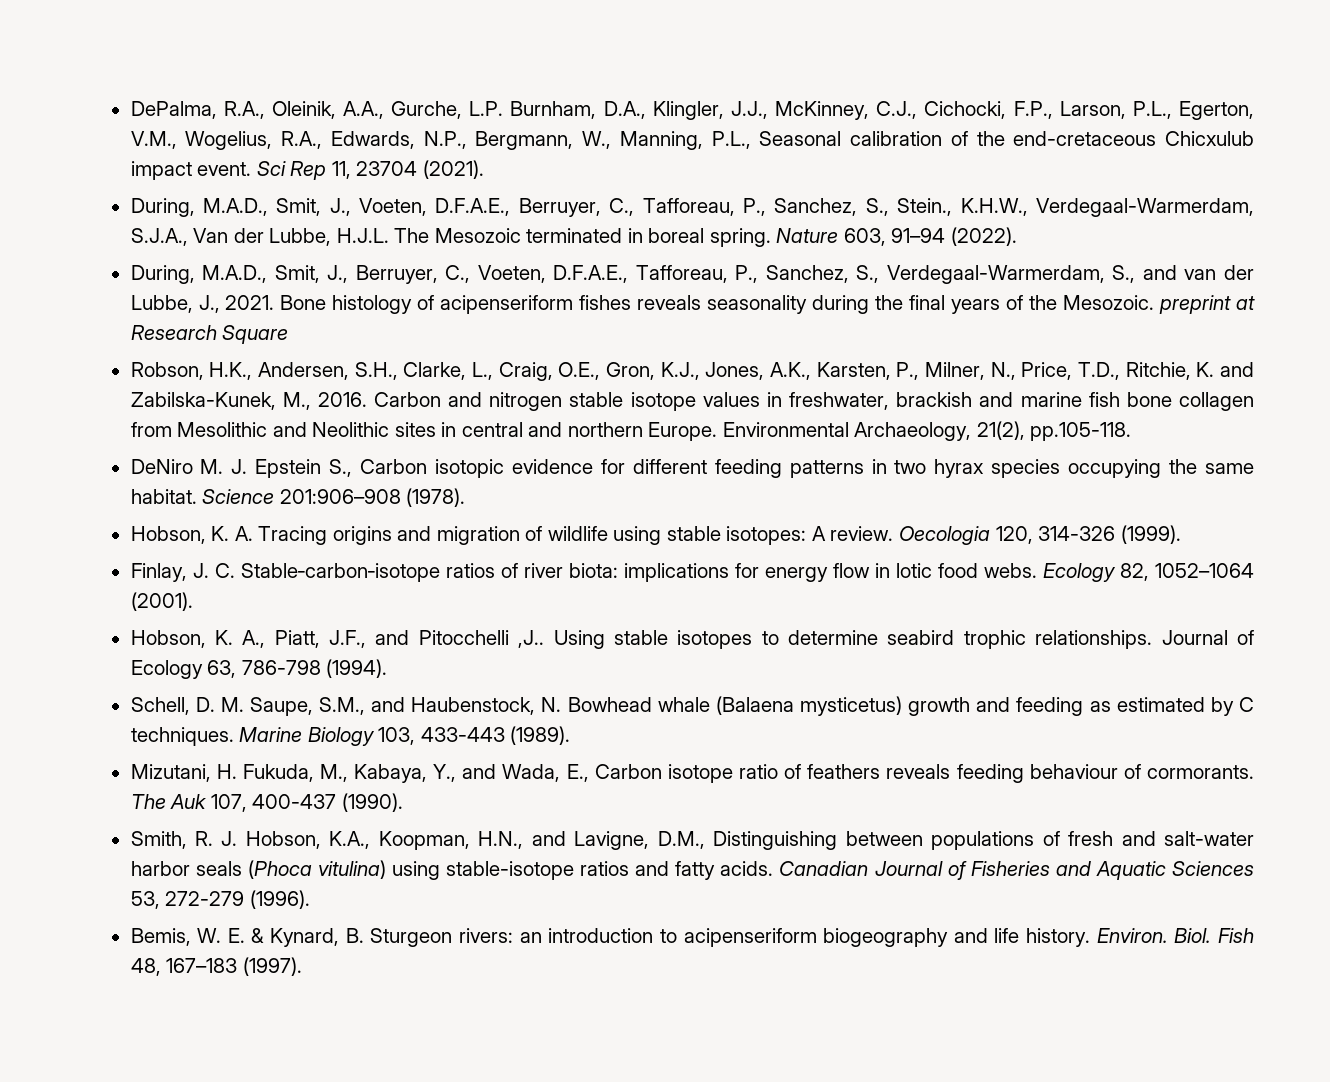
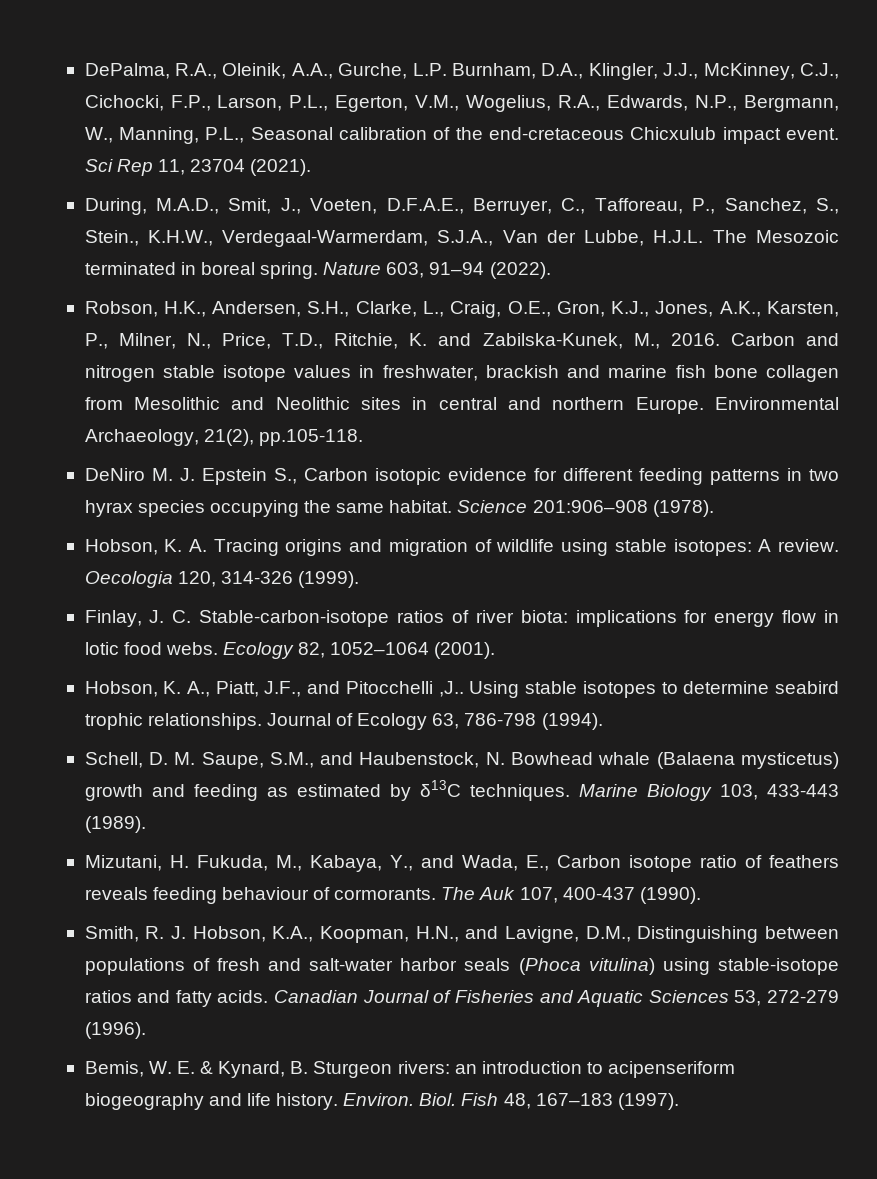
- During, M.A.D., Smit, J., Berruyer, C., Voeten, D.F.A.E., Tafforeau, P., Sanchez, S., Verdegaal-Warmerdam, S., and van der Lubbe, J., 2021. Bone histology of acipenseriform fishes reveals seasonality during the final years of the Mesozoic. preprint at Research Square
- Schell, D. M. Saupe, S.M., and Haubenstock, N. Bowhead whale (Balaena mysticetus) growth and feeding as estimated by C techniques.
+ Schell, D. M. Saupe, S.M., and Haubenstock, N. Bowhead whale (Balaena mysticetus) growth and feeding as estimated by δ13C techniques.

